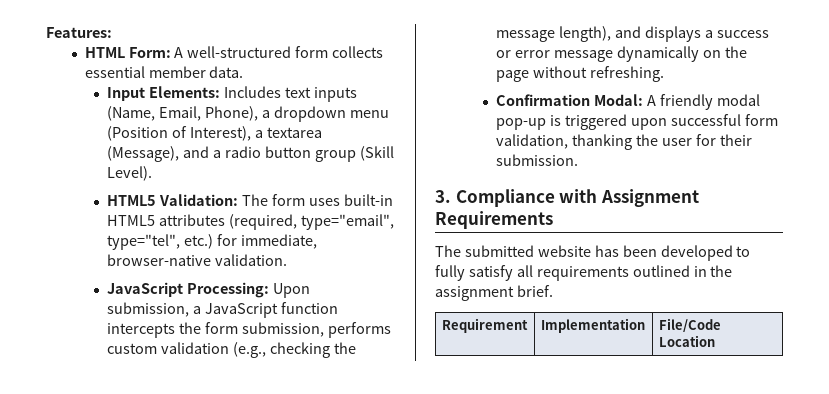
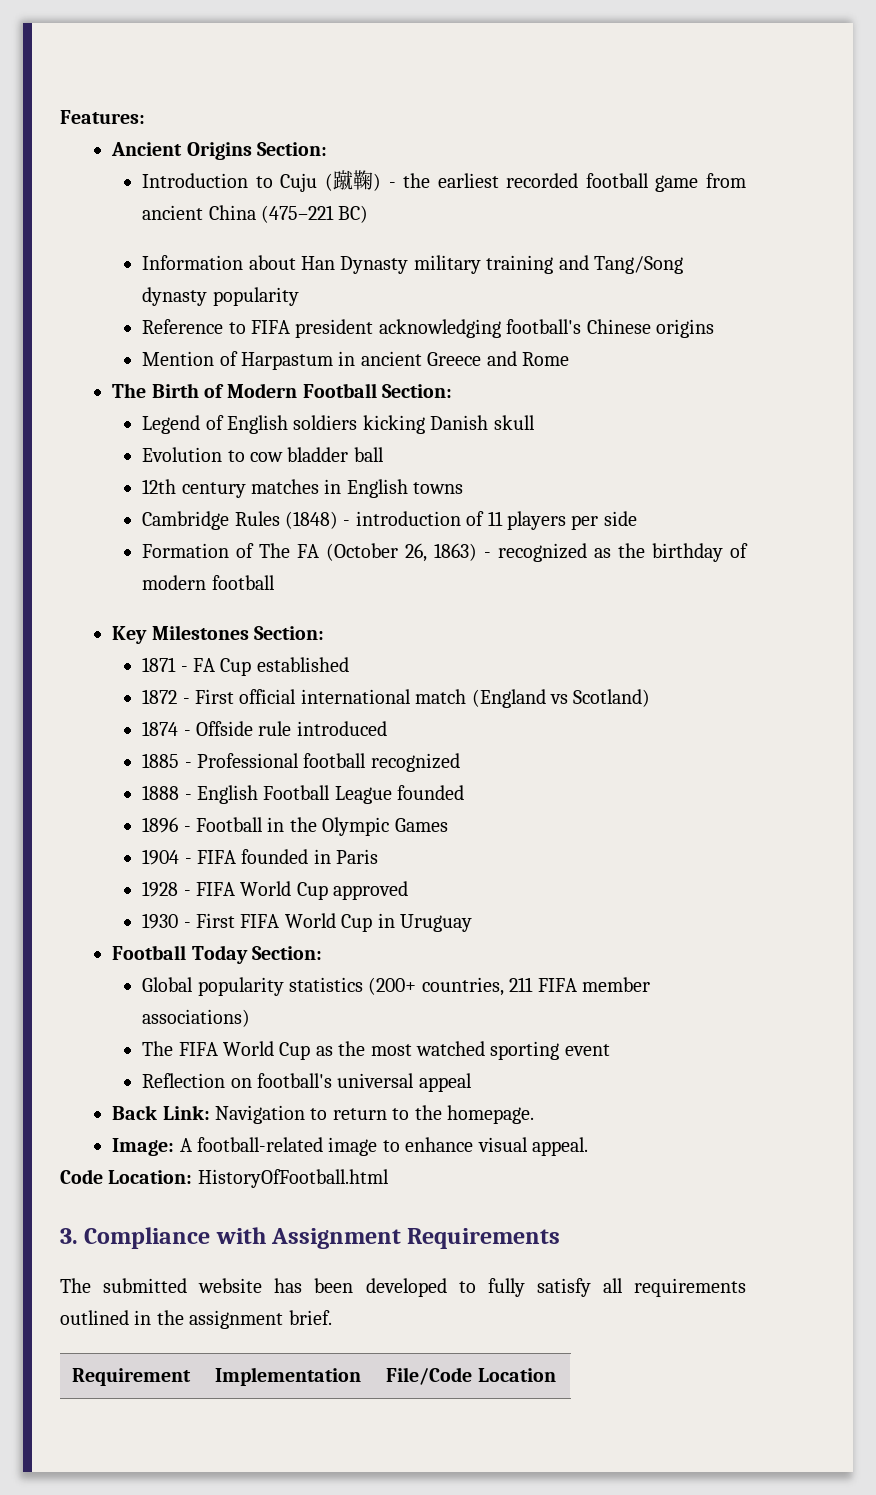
- HTML Form: A well-structured form collects essential member data.
- Input Elements: Includes text inputs (Name, Email, Phone), a dropdown menu (Position of Interest), a textarea (Message), and a radio button group (Skill Level).
- HTML5 Validation: The form uses built-in HTML5 attributes (required, type="email", type="tel", etc.) for immediate, browser-native validation.
- JavaScript Processing: Upon submission, a JavaScript function intercepts the form submission, performs custom validation (e.g., checking the message length), and displays a success or error message dynamically on the page without refreshing.
- Confirmation Modal: A friendly modal pop-up is triggered upon successful form validation, thanking the user for their submission.
+ Ancient Origins Section:
+ Introduction to Cuju (蹴鞠) - the earliest recorded football game from ancient China (475–221 BC)
+ Information about Han Dynasty military training and Tang/Song dynasty popularity
+ Reference to FIFA president acknowledging football's Chinese origins
+ Mention of Harpastum in ancient Greece and Rome
+ The Birth of Modern Football Section:
+ Legend of English soldiers kicking Danish skull
+ Evolution to cow bladder ball
+ 12th century matches in English towns
+ Cambridge Rules (1848) - introduction of 11 players per side
+ Formation of The FA (October 26, 1863) - recognized as the birthday of modern football
+ Key Milestones Section:
+ 1871 - FA Cup established
+ 1872 - First official international match (England vs Scotland)
+ 1874 - Offside rule introduced
+ 1885 - Professional football recognized
+ 1888 - English Football League founded
+ 1896 - Football in the Olympic Games
+ 1904 - FIFA founded in Paris
+ 1928 - FIFA World Cup approved
+ 1930 - First FIFA World Cup in Uruguay
+ Football Today Section:
+ Global popularity statistics (200+ countries, 211 FIFA member associations)
+ The FIFA World Cup as the most watched sporting event
+ Reflection on football's universal appeal
+ Back Link: Navigation to return to the homepage.
+ Image: A football-related image to enhance visual appeal.
+ Code Location: HistoryOfFootball.html

